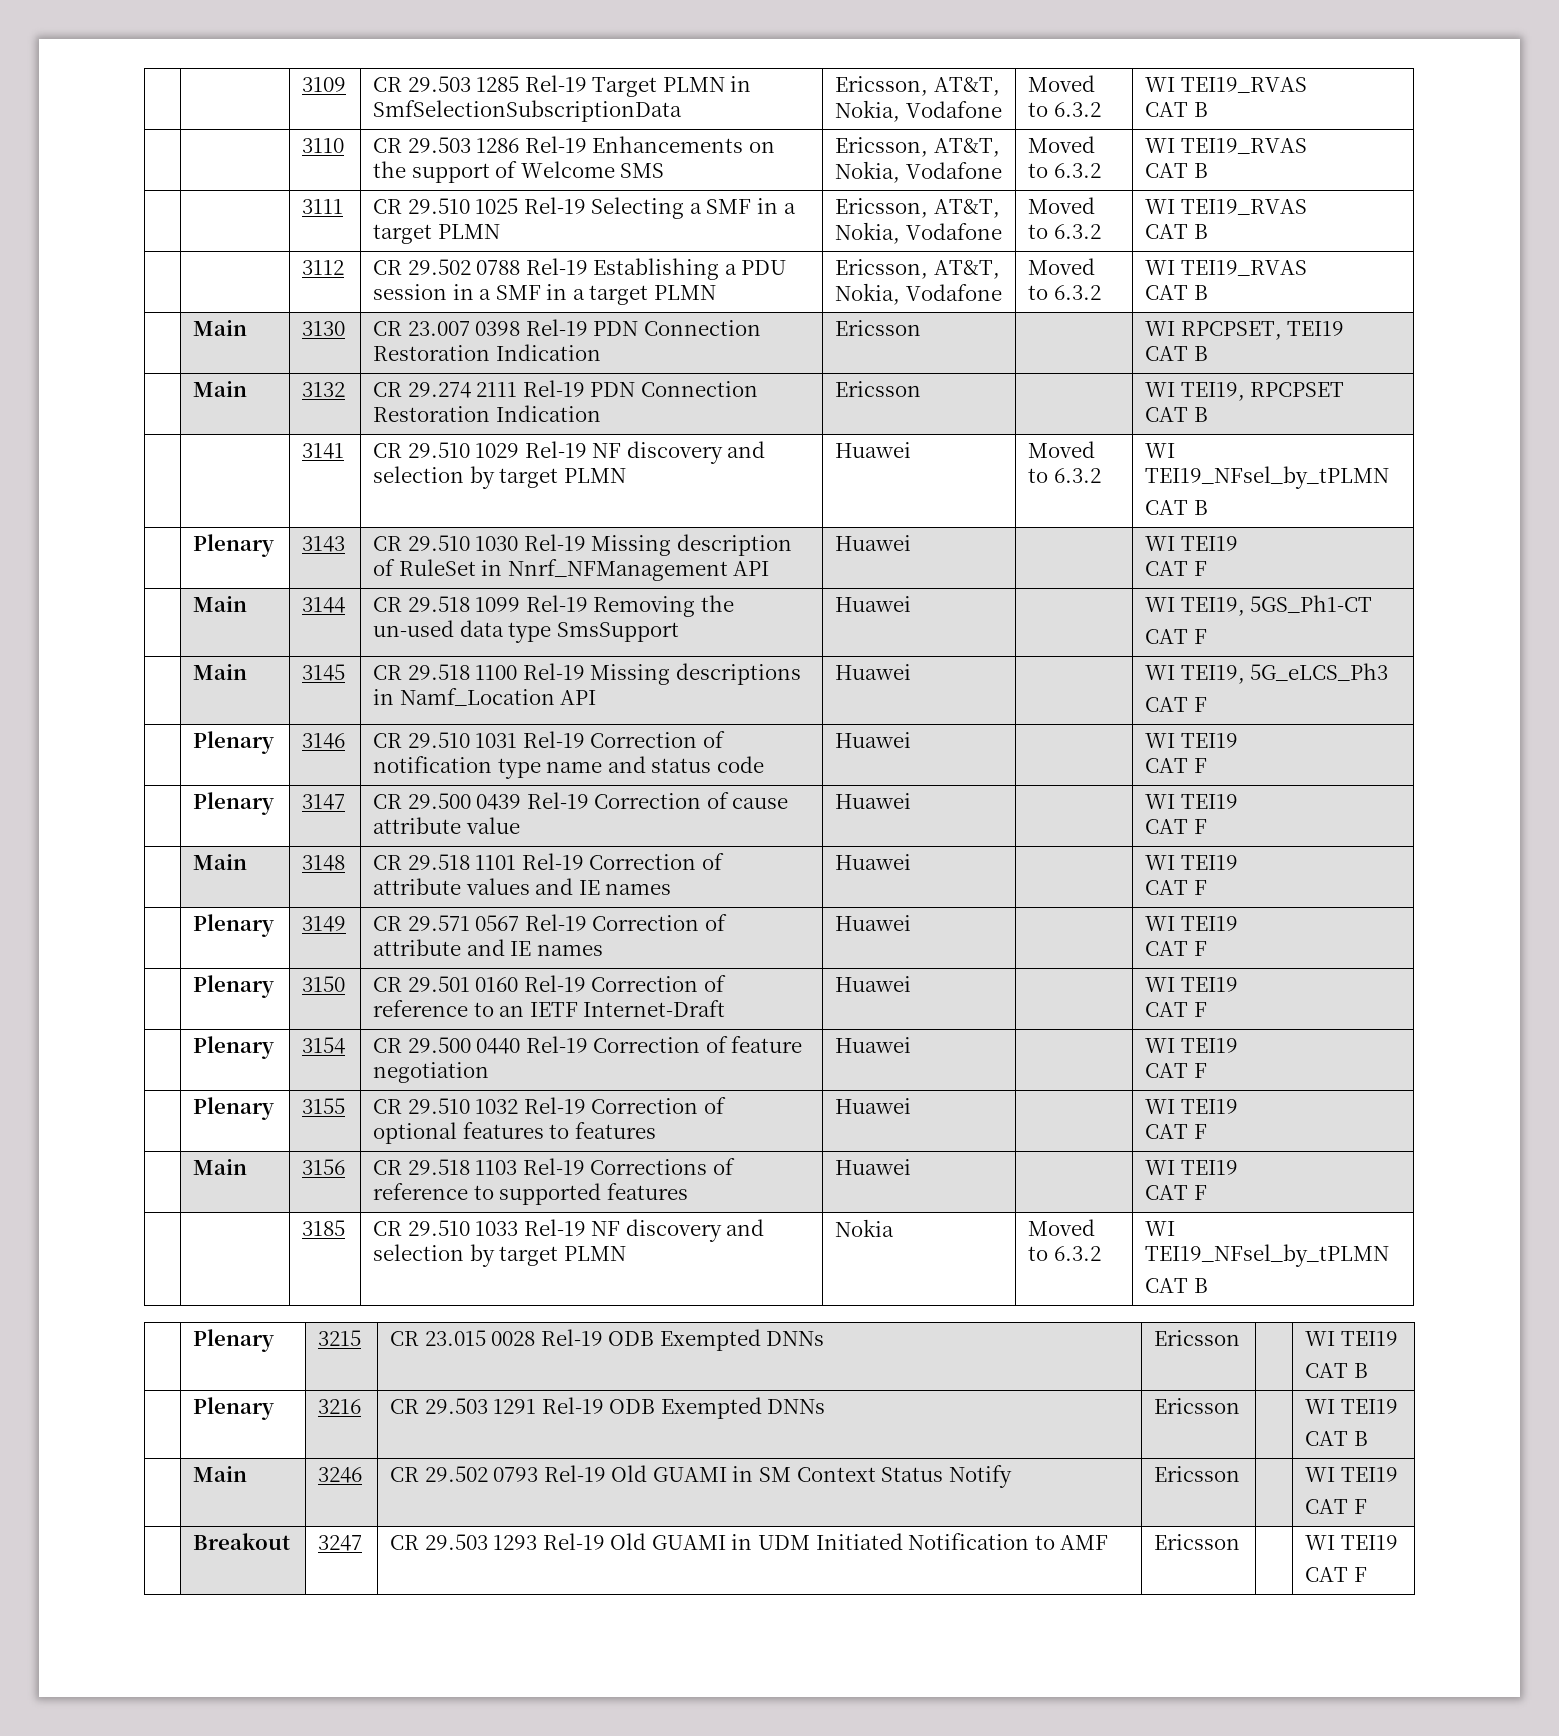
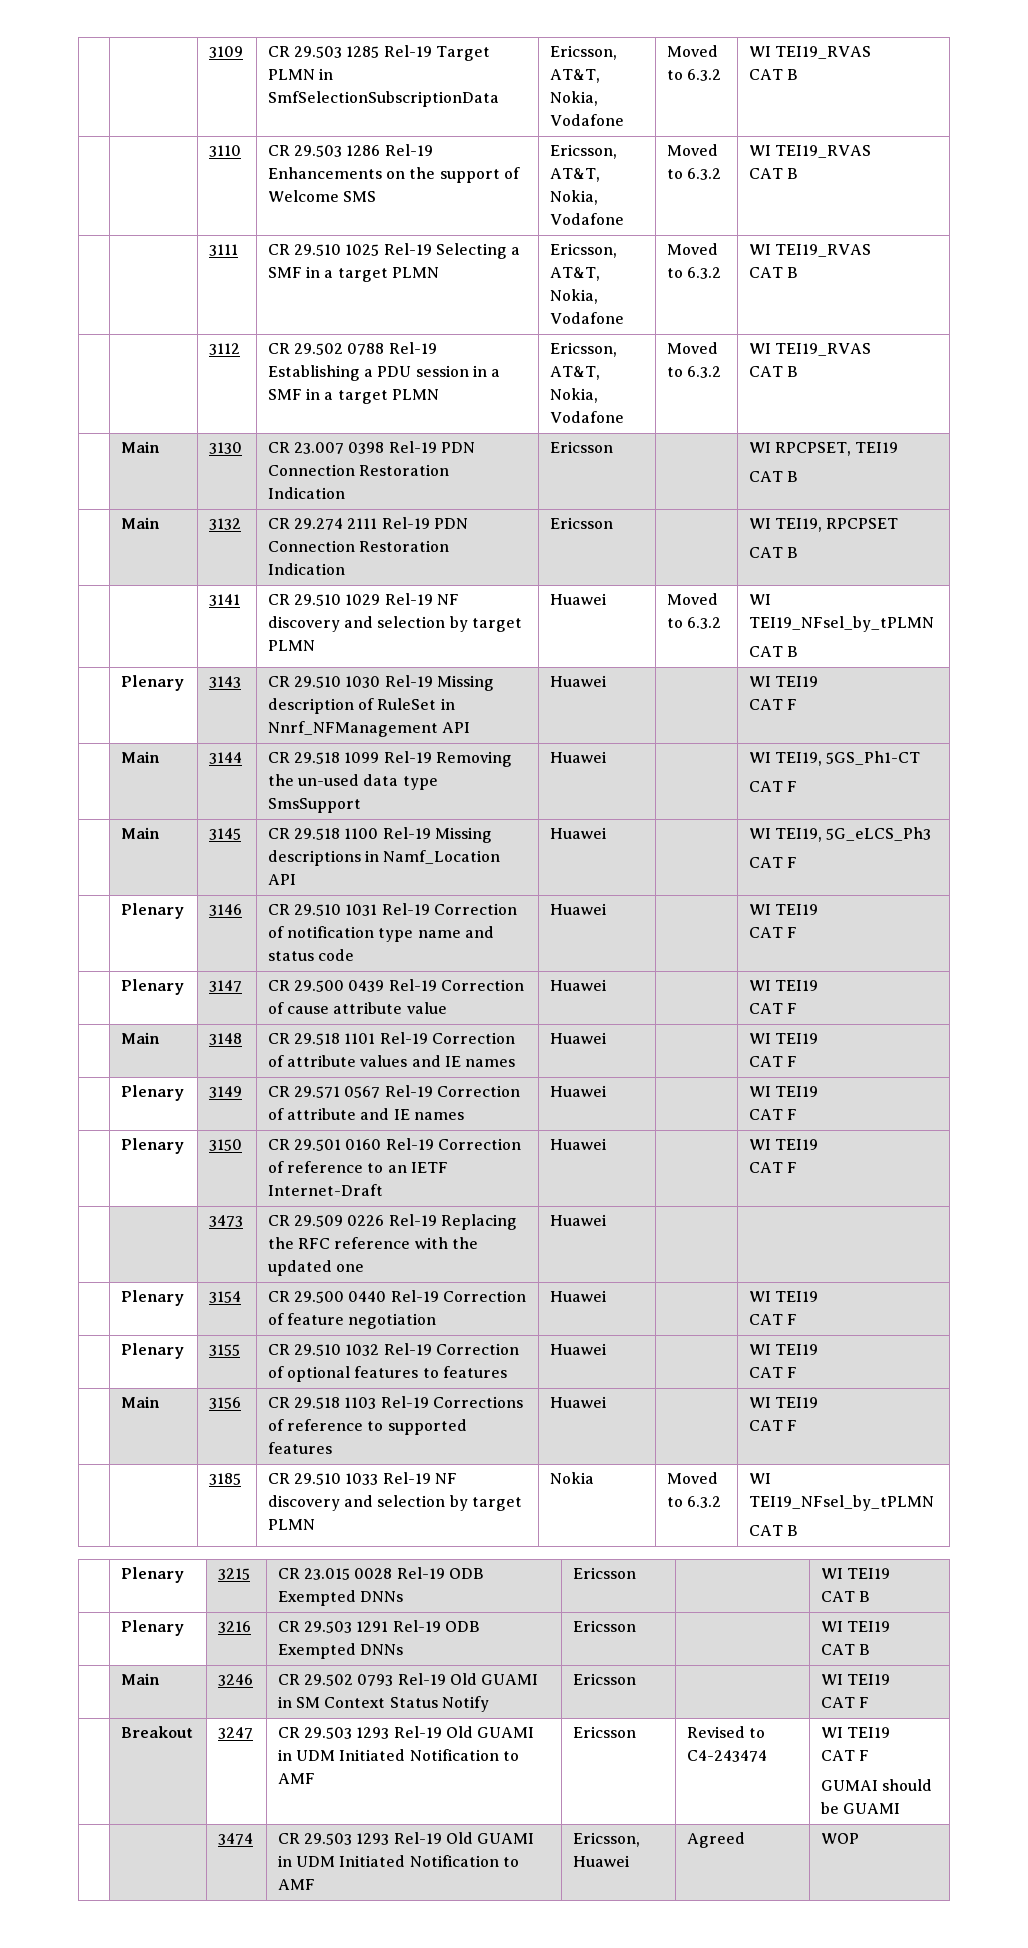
+ | | 3473 | CR 29.509 0226 Rel-19 Replacing the RFC reference with the updated one | Huawei | |
- | Breakout | 3247 | CR 29.503 1293 Rel-19 Old GUAMI in UDM Initiated Notification to AMF | Ericsson | | WI TEI19
+ | Breakout | 3247 | CR 29.503 1293 Rel-19 Old GUAMI in UDM Initiated Notification to AMF | Ericsson | Revised to C4-243474 | WI TEI19
  CAT F
+ GUMAI should be GUAMI
+ | | 3474 | CR 29.503 1293 Rel-19 Old GUAMI in UDM Initiated Notification to AMF | Ericsson, Huawei | Agreed | WOP

